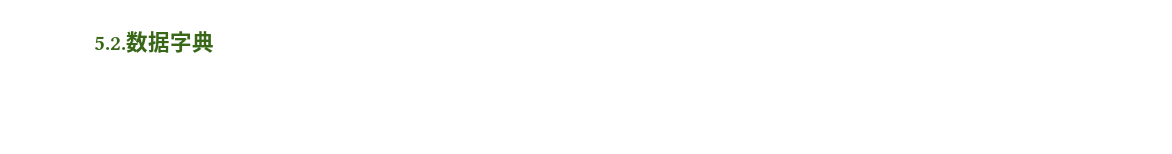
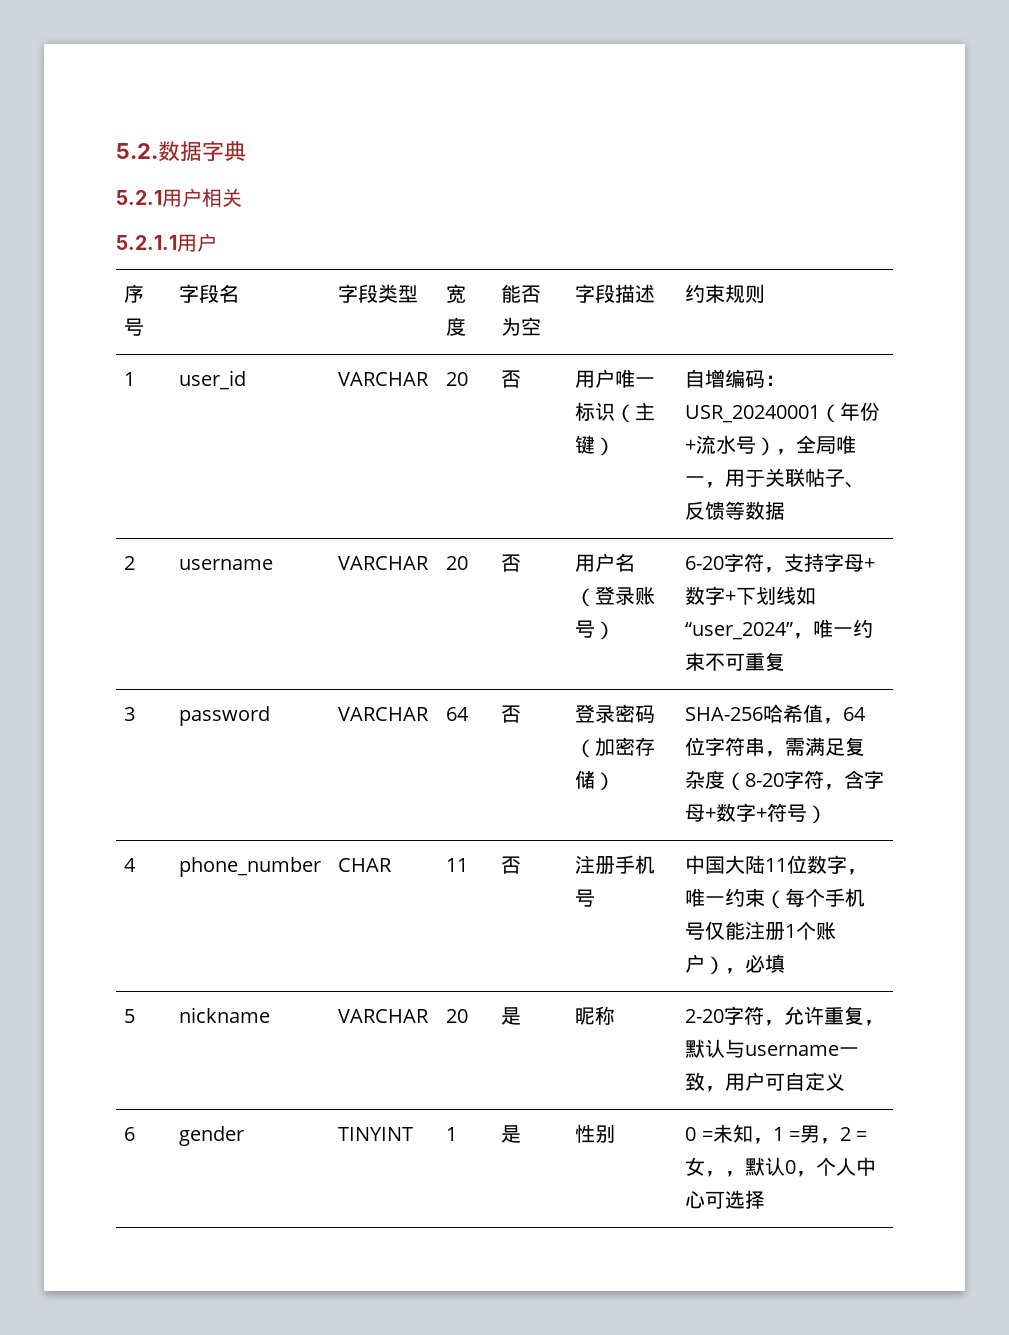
+ 5.2.1用户相关
+ 5.2.1.1用户
+ 序号 | 字段名 | 字段类型 | 宽度 | 能否为空 | 字段描述 | 约束规则
+ 1 | user_id | VARCHAR | 20 | 否 | 用户唯一标识（主键） | 自增编码：USR_20240001（年份+流水号），全局唯一，用于关联帖子、反馈等数据
+ 2 | username | VARCHAR | 20 | 否 | 用户名（登录账号） | 6-20字符，支持字母+数字+下划线如“user_2024”，唯一约束不可重复
+ 3 | password | VARCHAR | 64 | 否 | 登录密码（加密存储） | SHA-256哈希值，64位字符串，需满足复杂度（8-20字符，含字母+数字+符号）
+ 4 | phone_number | CHAR | 11 | 否 | 注册手机号 | 中国大陆11位数字，唯一约束（每个手机号仅能注册1个账户），必填
+ 5 | nickname | VARCHAR | 20 | 是 | 昵称 | 2-20字符，允许重复，默认与username一致，用户可自定义
+ 6 | gender | TINYINT | 1 | 是 | 性别 | 0 =未知，1 =男，2 =女，，默认0，个人中心可选择

